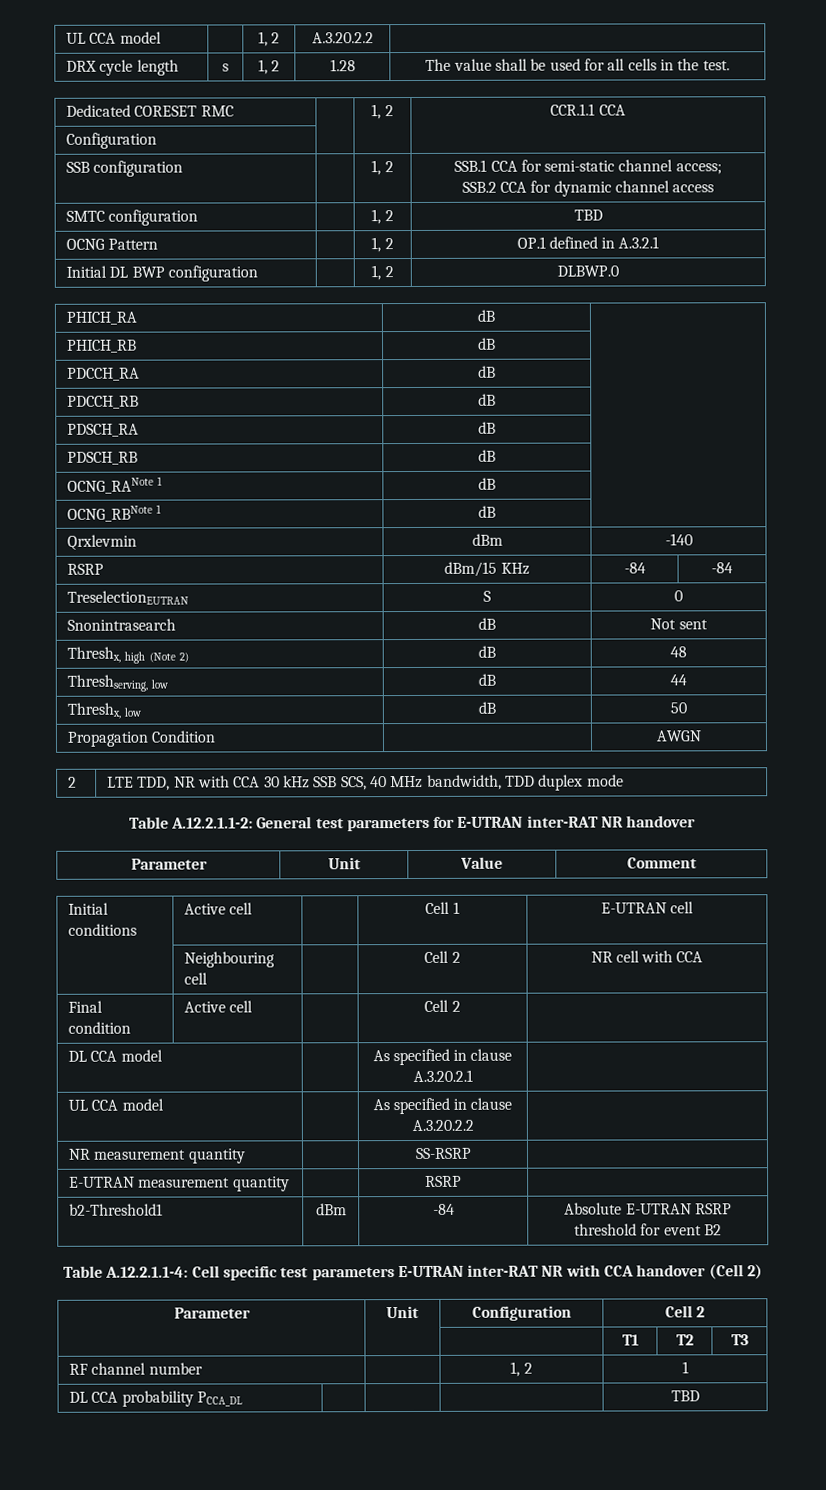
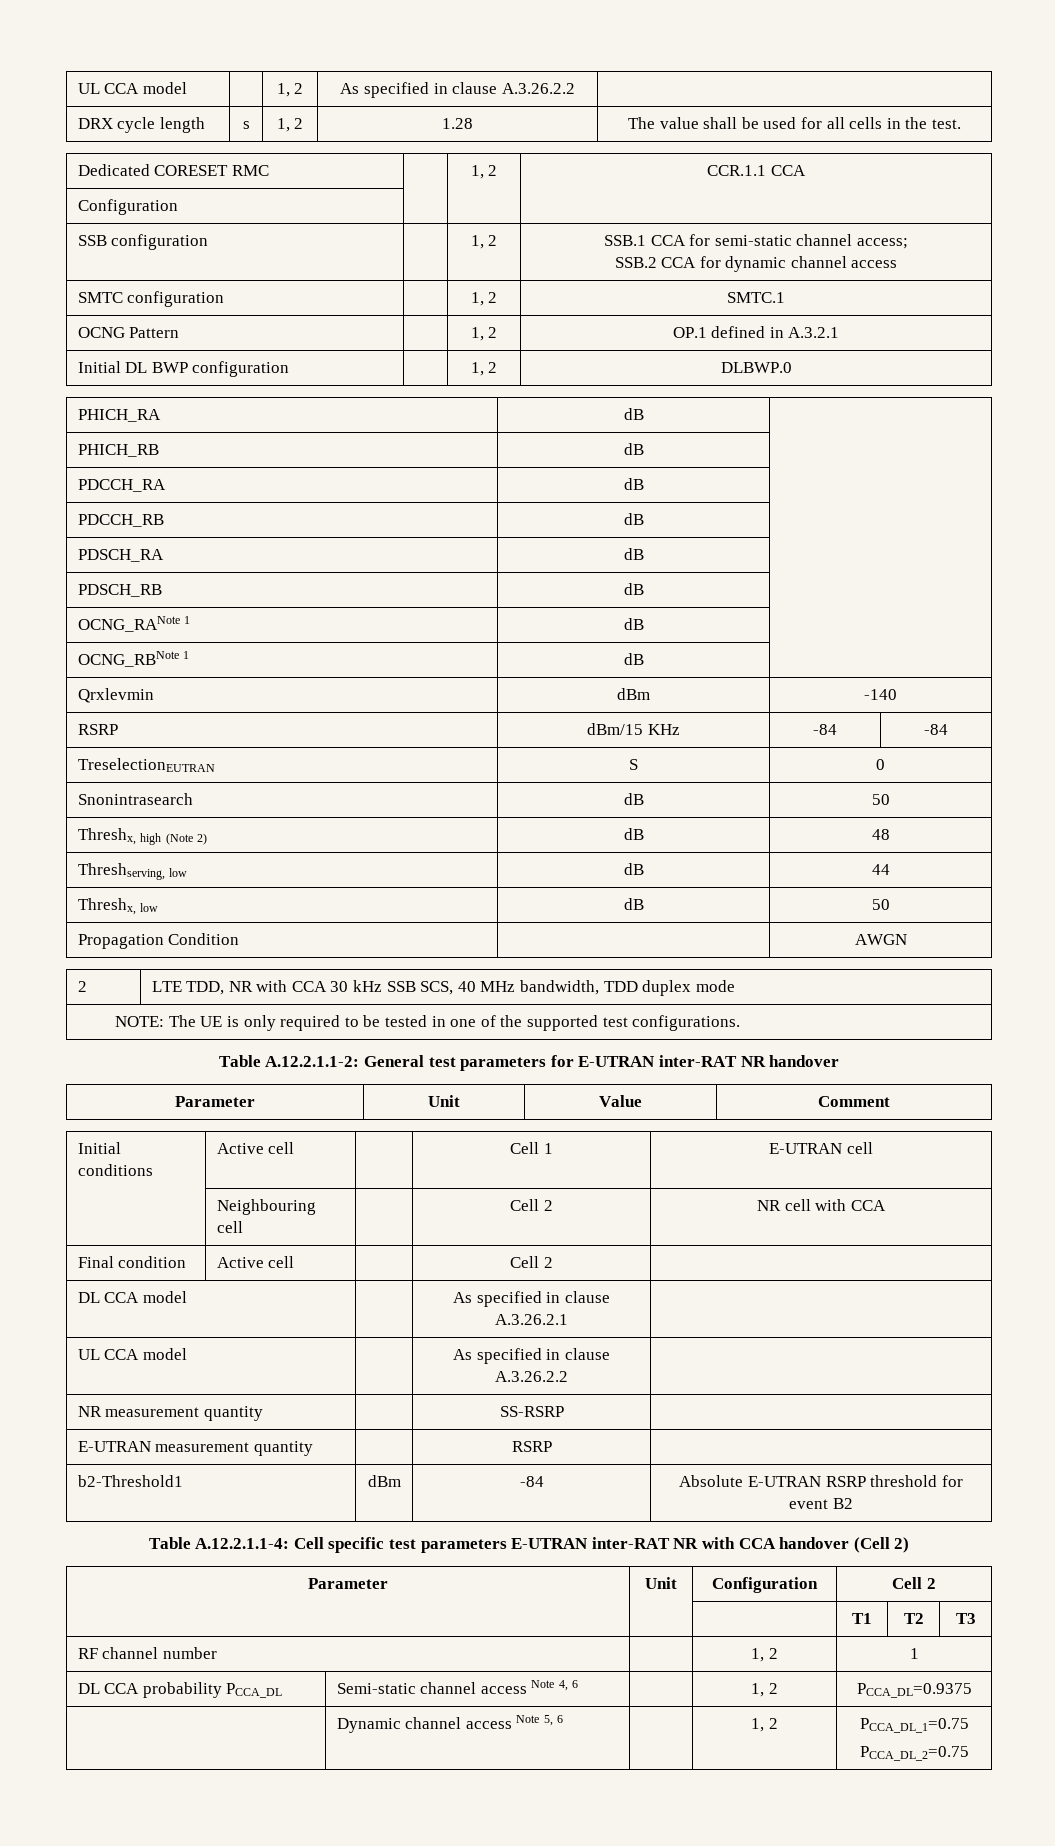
- UL CCA model | | 1, 2 | A.3.20.2.2 |
+ UL CCA model | | 1, 2 | As specified in clause A.3.26.2.2 |
- SMTC configuration | | 1, 2 | TBD
+ SMTC configuration | | 1, 2 | SMTC.1
- Snonintrasearch | dB | Not sent
+ Snonintrasearch | dB | 50
+ NOTE: The UE is only required to be tested in one of the supported test configurations.
- DL CCA model | | As specified in clause A.3.20.2.1 |
+ DL CCA model | | As specified in clause A.3.26.2.1 |
- UL CCA model | | As specified in clause A.3.20.2.2 |
+ UL CCA model | | As specified in clause A.3.26.2.2 |
- DL CCA probability PCCA_DL | | | | TBD
+ DL CCA probability PCCA_DL | Semi-static channel access Note 4, 6 | | 1, 2 | PCCA_DL=0.9375
+ | Dynamic channel access Note 5, 6 | | 1, 2 | PCCA_DL_1=0.75
+ PCCA_DL_2=0.75

